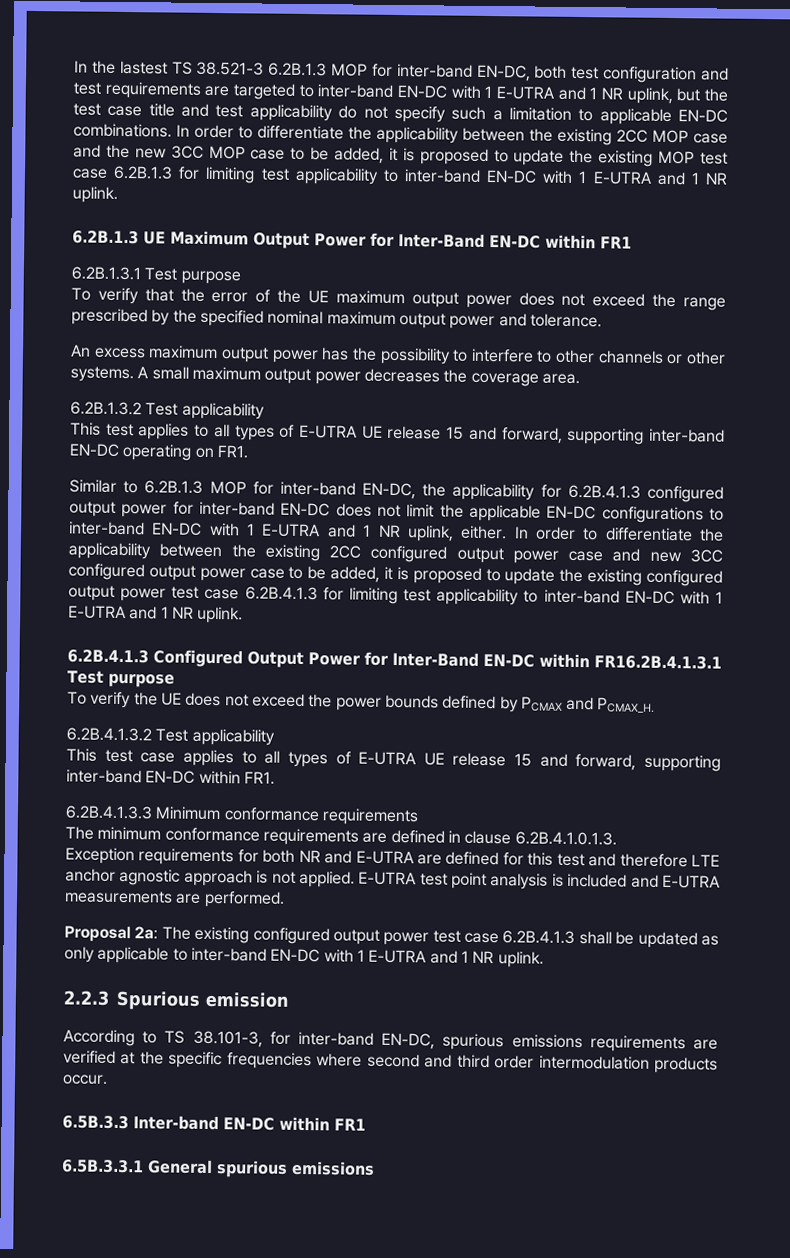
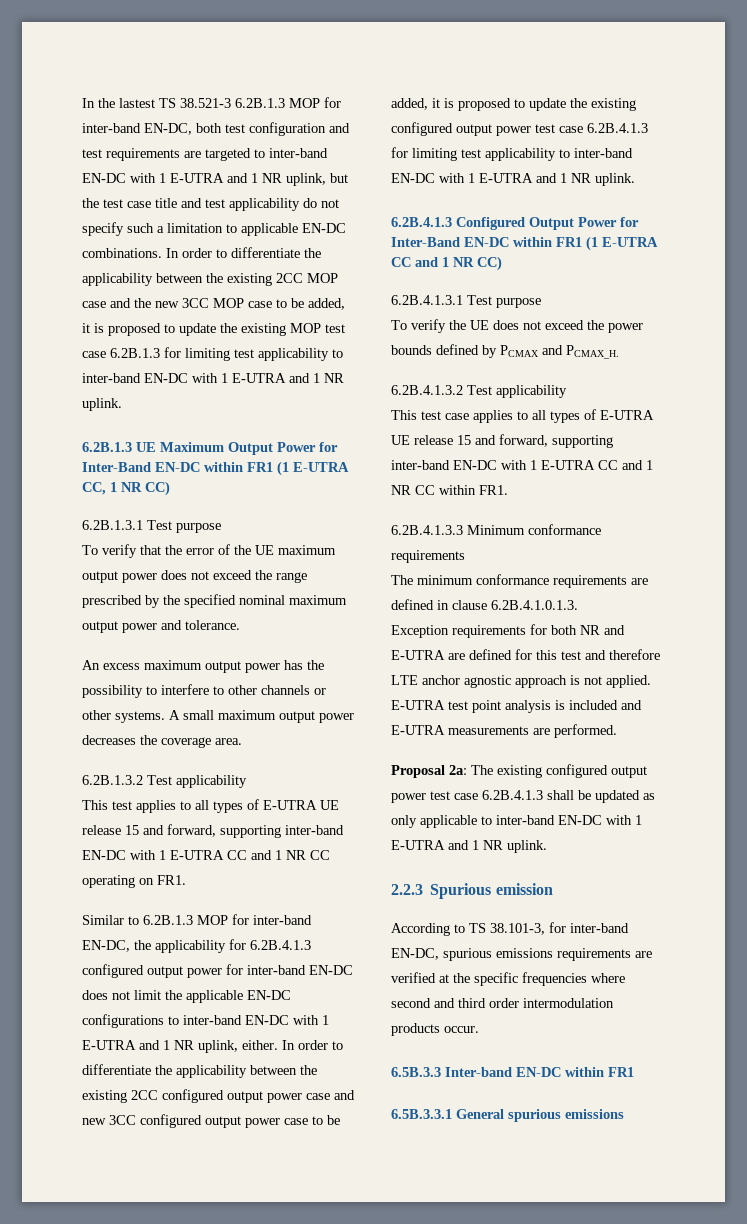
- 6.2B.1.3 UE Maximum Output Power for Inter-Band EN-DC within FR1
+ 6.2B.1.3 UE Maximum Output Power for Inter-Band EN-DC within FR1 (1 E-UTRA CC, 1 NR CC)
- This test applies to all types of E-UTRA UE release 15 and forward, supporting inter-band EN-DC operating on FR1.
+ This test applies to all types of E-UTRA UE release 15 and forward, supporting inter-band EN-DC with 1 E-UTRA CC and 1 NR CC operating on FR1.
- 6.2B.4.1.3 Configured Output Power for Inter-Band EN-DC within FR16.2B.4.1.3.1 Test purpose
+ 6.2B.4.1.3 Configured Output Power for Inter-Band EN-DC within FR1 (1 E-UTRA CC and 1 NR CC)
+ 6.2B.4.1.3.1 Test purpose
- This test case applies to all types of E-UTRA UE release 15 and forward, supporting inter-band EN-DC within FR1.
+ This test case applies to all types of E-UTRA UE release 15 and forward, supporting inter-band EN-DC with 1 E-UTRA CC and 1 NR CC within FR1.

